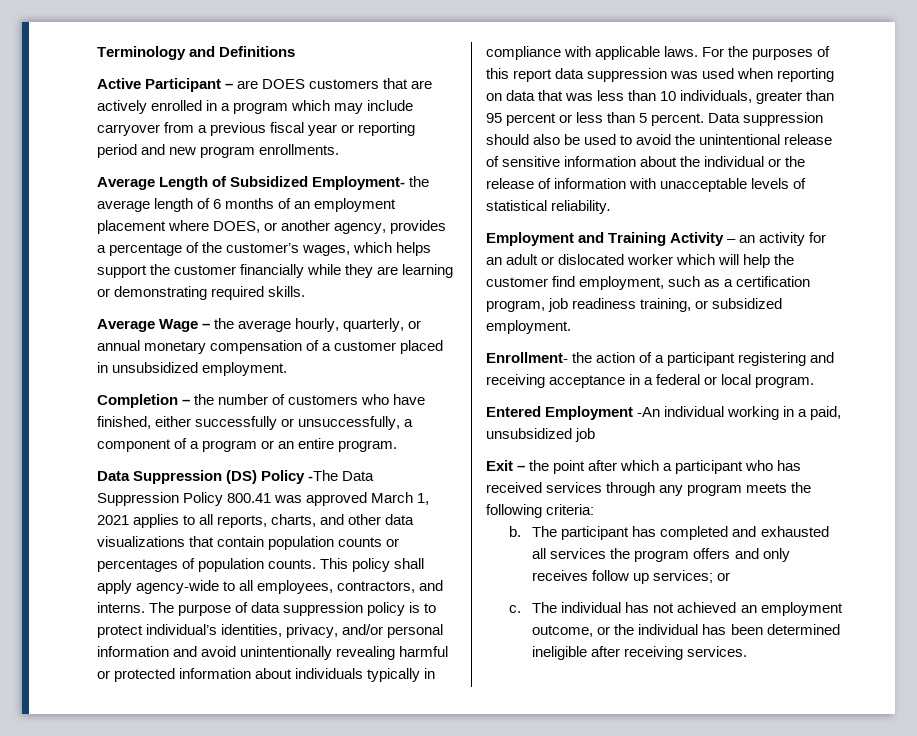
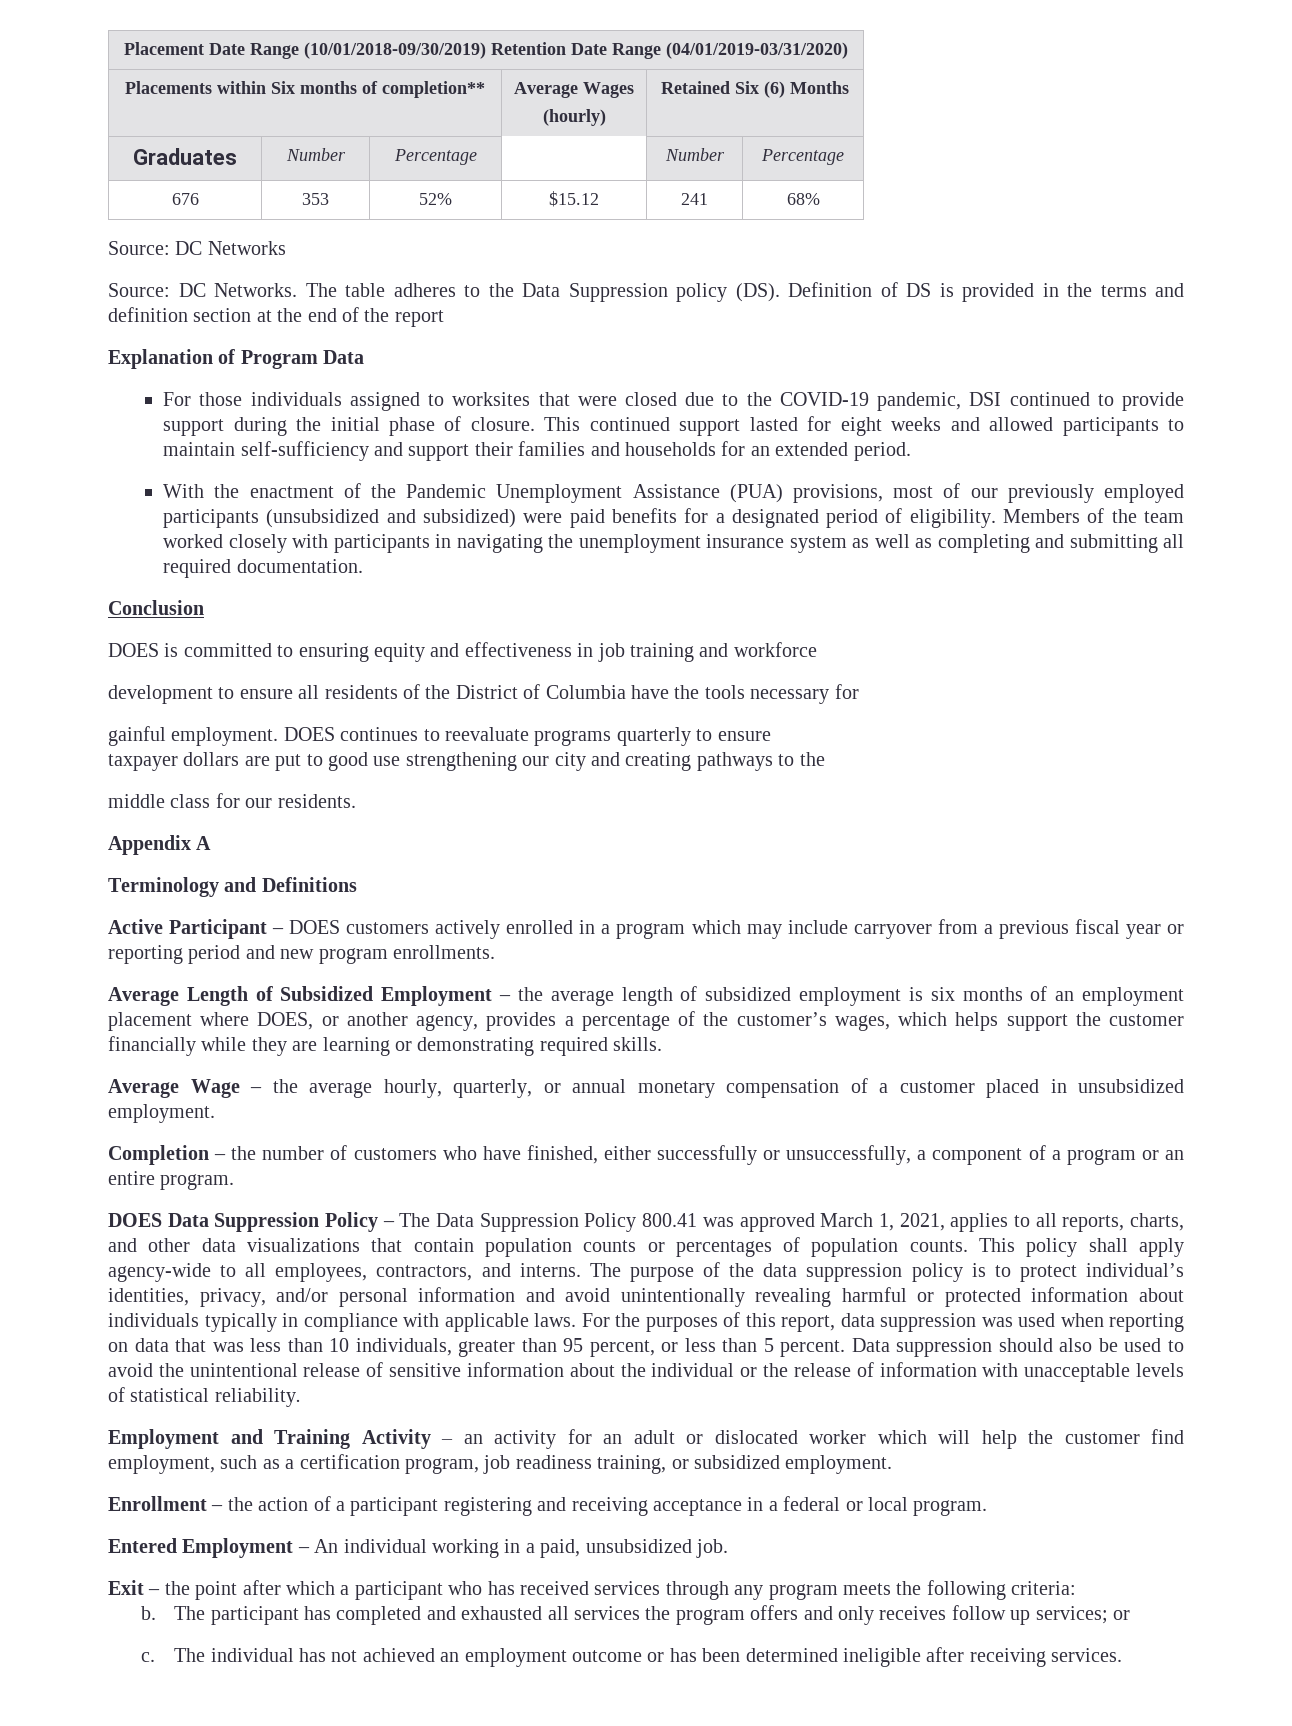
+ Placement Date Range (10/01/2018-09/30/2019) Retention Date Range (04/01/2019-03/31/2020)
+ Placements within Six months of completion** | Average Wages
+ (hourly) | Retained Six (6) Months
+ Graduates | Number | Percentage | | Number | Percentage
+ 676 | 353 | 52% | $15.12 | 241 | 68%
+ Source: DC Networks
+ Source: DC Networks. The table adheres to the Data Suppression policy (DS). Definition of DS is provided in the terms and definition section at the end of the report
+ Explanation of Program Data
+ For those individuals assigned to worksites that were closed due to the COVID-19 pandemic, DSI continued to provide support during the initial phase of closure. This continued support lasted for eight weeks and allowed participants to maintain self-sufficiency and support their families and households for an extended period.
+ With the enactment of the Pandemic Unemployment Assistance (PUA) provisions, most of our previously employed participants (unsubsidized and subsidized) were paid benefits for a designated period of eligibility. Members of the team worked closely with participants in navigating the unemployment insurance system as well as completing and submitting all required documentation.
+ Conclusion
+ DOES is committed to ensuring equity and effectiveness in job training and workforce
+ development to ensure all residents of the District of Columbia have the tools necessary for
+ gainful employment. DOES continues to reevaluate programs quarterly to ensure
+ taxpayer dollars are put to good use strengthening our city and creating pathways to the
+ middle class for our residents.
+ Appendix A
- Active Participant – are DOES customers that are actively enrolled in a program which may include carryover from a previous fiscal year or reporting period and new program enrollments.
+ Active Participant – DOES customers actively enrolled in a program which may include carryover from a previous fiscal year or reporting period and new program enrollments.
- Average Length of Subsidized Employment- the average length of 6 months of an employment placement where DOES, or another agency, provides a percentage of the customer’s wages, which helps support the customer financially while they are learning or demonstrating required skills.
+ Average Length of Subsidized Employment – the average length of subsidized employment is six months of an employment placement where DOES, or another agency, provides a percentage of the customer’s wages, which helps support the customer financially while they are learning or demonstrating required skills.
- Data Suppression (DS) Policy -The Data Suppression Policy 800.41 was approved March 1, 2021 applies to all reports, charts, and other data visualizations that contain population counts or percentages of population counts.
+ DOES Data Suppression Policy – The Data Suppression Policy 800.41 was approved March 1, 2021, applies to all reports, charts, and other data visualizations that contain population counts or percentages of population counts.
- The purpose of data suppression policy is to protect individual’s identities, privacy, and/or personal information and avoid unintentionally revealing harmful or protected information about individuals typically in compliance with applicable laws.
+ The purpose of the data suppression policy is to protect individual’s identities, privacy, and/or personal information and avoid unintentionally revealing harmful or protected information about individuals typically in compliance with applicable laws.
- For the purposes of this report data suppression was used when reporting on data that was less than 10 individuals, greater than 95 percent or less than 5 percent.
+ For the purposes of this report, data suppression was used when reporting on data that was less than 10 individuals, greater than 95 percent, or less than 5 percent.
- Enrollment- the action of a participant registering and receiving acceptance in a federal or local program.
+ Enrollment – the action of a participant registering and receiving acceptance in a federal or local program.
- Entered Employment -An individual working in a paid, unsubsidized job
+ Entered Employment – An individual working in a paid, unsubsidized job.
- The individual has not achieved an employment outcome, or the individual has been determined ineligible after receiving services.
+ The individual has not achieved an employment outcome or has been determined ineligible after receiving services.

